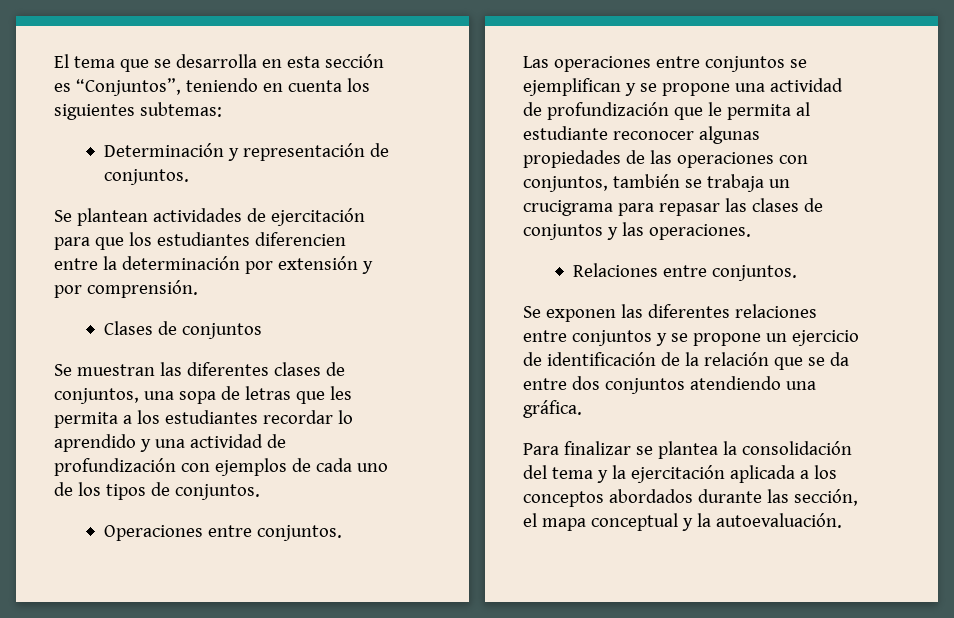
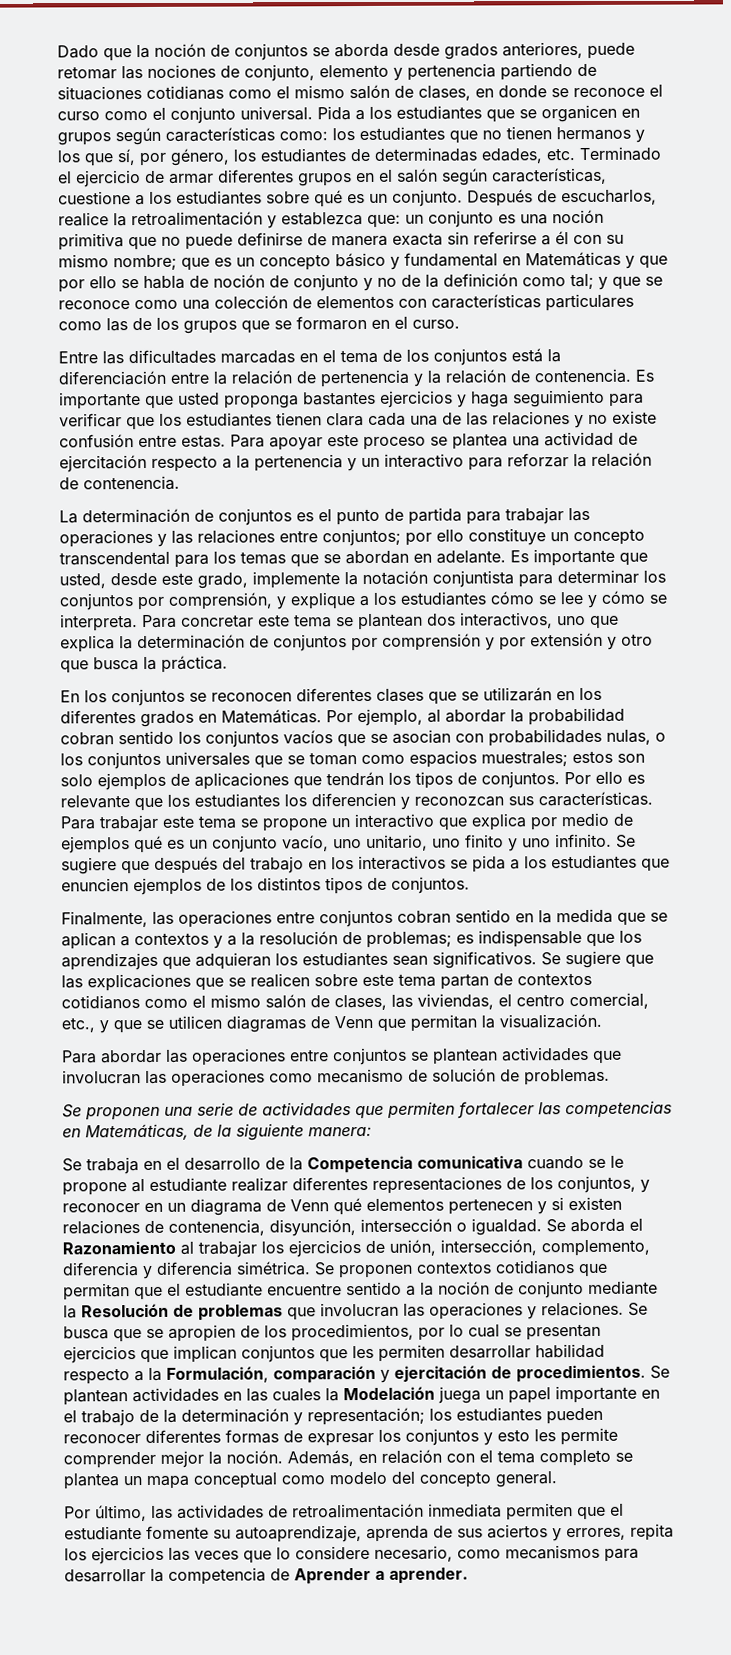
- El tema que se desarrolla en esta sección es “Conjuntos”, teniendo en cuenta los siguientes subtemas:
- Determinación y representación de conjuntos.
- Se plantean actividades de ejercitación para que los estudiantes diferencien entre la determinación por extensión y por comprensión.
- Clases de conjuntos
- Se muestran las diferentes clases de conjuntos, una sopa de letras que les permita a los estudiantes recordar lo aprendido y una actividad de profundización con ejemplos de cada uno de los tipos de conjuntos.
- Operaciones entre conjuntos.
- Las operaciones entre conjuntos se ejemplifican y se propone una actividad de profundización que le permita al estudiante reconocer algunas propiedades de las operaciones con conjuntos, también se trabaja un crucigrama para repasar las clases de conjuntos y las operaciones.
- Relaciones entre conjuntos.
- Se exponen las diferentes relaciones entre conjuntos y se propone un ejercicio de identificación de la relación que se da entre dos conjuntos atendiendo una gráfica.
- Para finalizar se plantea la consolidación del tema y la ejercitación aplicada a los conceptos abordados durante las sección, el mapa conceptual y la autoevaluación.
+ Dado que la noción de conjuntos se aborda desde grados anteriores, puede retomar las nociones de conjunto, elemento y pertenencia partiendo de situaciones cotidianas como el mismo salón de clases, en donde se reconoce el curso como el conjunto universal. Pida a los estudiantes que se organicen en grupos según características como: los estudiantes que no tienen hermanos y los que sí, por género, los estudiantes de determinadas edades, etc. Terminado el ejercicio de armar diferentes grupos en el salón según características, cuestione a los estudiantes sobre qué es un conjunto. Después de escucharlos, realice la retroalimentación y establezca que: un conjunto es una noción primitiva que no puede definirse de manera exacta sin referirse a él con su mismo nombre; que es un concepto básico y fundamental en Matemáticas y que por ello se habla de noción de conjunto y no de la definición como tal; y que se reconoce como una colección de elementos con características particulares como las de los grupos que se formaron en el curso.
+ Entre las dificultades marcadas en el tema de los conjuntos está la diferenciación entre la relación de pertenencia y la relación de contenencia. Es importante que usted proponga bastantes ejercicios y haga seguimiento para verificar que los estudiantes tienen clara cada una de las relaciones y no existe confusión entre estas. Para apoyar este proceso se plantea una actividad de ejercitación respecto a la pertenencia y un interactivo para reforzar la relación de contenencia.
+ La determinación de conjuntos es el punto de partida para trabajar las operaciones y las relaciones entre conjuntos; por ello constituye un concepto transcendental para los temas que se abordan en adelante. Es importante que usted, desde este grado, implemente la notación conjuntista para determinar los conjuntos por comprensión, y explique a los estudiantes cómo se lee y cómo se interpreta. Para concretar este tema se plantean dos interactivos, uno que explica la determinación de conjuntos por comprensión y por extensión y otro que busca la práctica.
+ En los conjuntos se reconocen diferentes clases que se utilizarán en los diferentes grados en Matemáticas. Por ejemplo, al abordar la probabilidad cobran sentido los conjuntos vacíos que se asocian con probabilidades nulas, o los conjuntos universales que se toman como espacios muestrales; estos son solo ejemplos de aplicaciones que tendrán los tipos de conjuntos. Por ello es relevante que los estudiantes los diferencien y reconozcan sus características. Para trabajar este tema se propone un interactivo que explica por medio de ejemplos qué es un conjunto vacío, uno unitario, uno finito y uno infinito. Se sugiere que después del trabajo en los interactivos se pida a los estudiantes que enuncien ejemplos de los distintos tipos de conjuntos.
+ Finalmente, las operaciones entre conjuntos cobran sentido en la medida que se aplican a contextos y a la resolución de problemas; es indispensable que los aprendizajes que adquieran los estudiantes sean significativos. Se sugiere que las explicaciones que se realicen sobre este tema partan de contextos cotidianos como el mismo salón de clases, las viviendas, el centro comercial, etc., y que se utilicen diagramas de Venn que permitan la visualización.
+ Para abordar las operaciones entre conjuntos se plantean actividades que involucran las operaciones como mecanismo de solución de problemas.
+ Se proponen una serie de actividades que permiten fortalecer las competencias en Matemáticas, de la siguiente manera:
+ Se trabaja en el desarrollo de la Competencia comunicativa cuando se le propone al estudiante realizar diferentes representaciones de los conjuntos, y reconocer en un diagrama de Venn qué elementos pertenecen y si existen relaciones de contenencia, disyunción, intersección o igualdad. Se aborda el Razonamiento al trabajar los ejercicios de unión, intersección, complemento, diferencia y diferencia simétrica. Se proponen contextos cotidianos que permitan que el estudiante encuentre sentido a la noción de conjunto mediante la Resolución de problemas que involucran las operaciones y relaciones. Se busca que se apropien de los procedimientos, por lo cual se presentan ejercicios que implican conjuntos que les permiten desarrollar habilidad respecto a la Formulación, comparación y ejercitación de procedimientos. Se plantean actividades en las cuales la Modelación juega un papel importante en el trabajo de la determinación y representación; los estudiantes pueden reconocer diferentes formas de expresar los conjuntos y esto les permite comprender mejor la noción. Además, en relación con el tema completo se plantea un mapa conceptual como modelo del concepto general.
+ Por último, las actividades de retroalimentación inmediata permiten que el estudiante fomente su autoaprendizaje, aprenda de sus aciertos y errores, repita los ejercicios las veces que lo considere necesario, como mecanismos para desarrollar la competencia de Aprender a aprender.

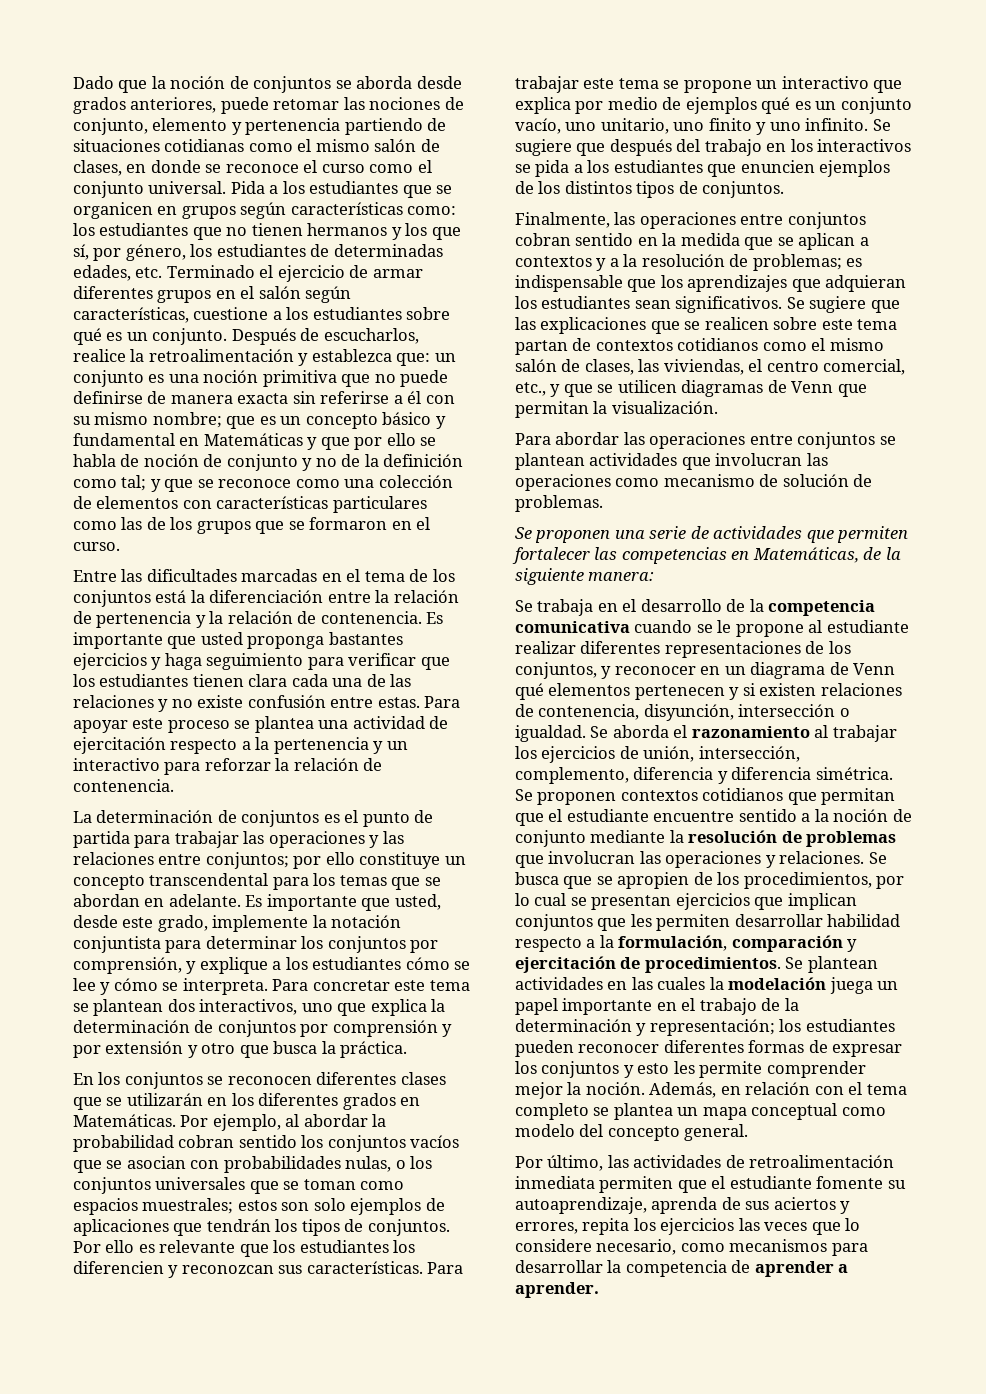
- Se trabaja en el desarrollo de la Competencia comunicativa cuando se le propone al estudiante realizar diferentes representaciones de los conjuntos, y reconocer en un diagrama de Venn qué elementos pertenecen y si existen relaciones de contenencia, disyunción, intersección o igualdad.
+ Se trabaja en el desarrollo de la competencia comunicativa cuando se le propone al estudiante realizar diferentes representaciones de los conjuntos, y reconocer en un diagrama de Venn qué elementos pertenecen y si existen relaciones de contenencia, disyunción, intersección o igualdad.
- Se aborda el Razonamiento al trabajar los ejercicios de unión, intersección, complemento, diferencia y diferencia simétrica.
+ Se aborda el razonamiento al trabajar los ejercicios de unión, intersección, complemento, diferencia y diferencia simétrica.
- Se proponen contextos cotidianos que permitan que el estudiante encuentre sentido a la noción de conjunto mediante la Resolución de problemas que involucran las operaciones y relaciones.
+ Se proponen contextos cotidianos que permitan que el estudiante encuentre sentido a la noción de conjunto mediante la resolución de problemas que involucran las operaciones y relaciones.
- Se busca que se apropien de los procedimientos, por lo cual se presentan ejercicios que implican conjuntos que les permiten desarrollar habilidad respecto a la Formulación, comparación y ejercitación de procedimientos.
+ Se busca que se apropien de los procedimientos, por lo cual se presentan ejercicios que implican conjuntos que les permiten desarrollar habilidad respecto a la formulación, comparación y ejercitación de procedimientos.
- Se plantean actividades en las cuales la Modelación juega un papel importante en el trabajo de la determinación y representación; los estudiantes pueden reconocer diferentes formas de expresar los conjuntos y esto les permite comprender mejor la noción.
+ Se plantean actividades en las cuales la modelación juega un papel importante en el trabajo de la determinación y representación; los estudiantes pueden reconocer diferentes formas de expresar los conjuntos y esto les permite comprender mejor la noción.
- Por último, las actividades de retroalimentación inmediata permiten que el estudiante fomente su autoaprendizaje, aprenda de sus aciertos y errores, repita los ejercicios las veces que lo considere necesario, como mecanismos para desarrollar la competencia de Aprender a aprender.
+ Por último, las actividades de retroalimentación inmediata permiten que el estudiante fomente su autoaprendizaje, aprenda de sus aciertos y errores, repita los ejercicios las veces que lo considere necesario, como mecanismos para desarrollar la competencia de aprender a aprender.

